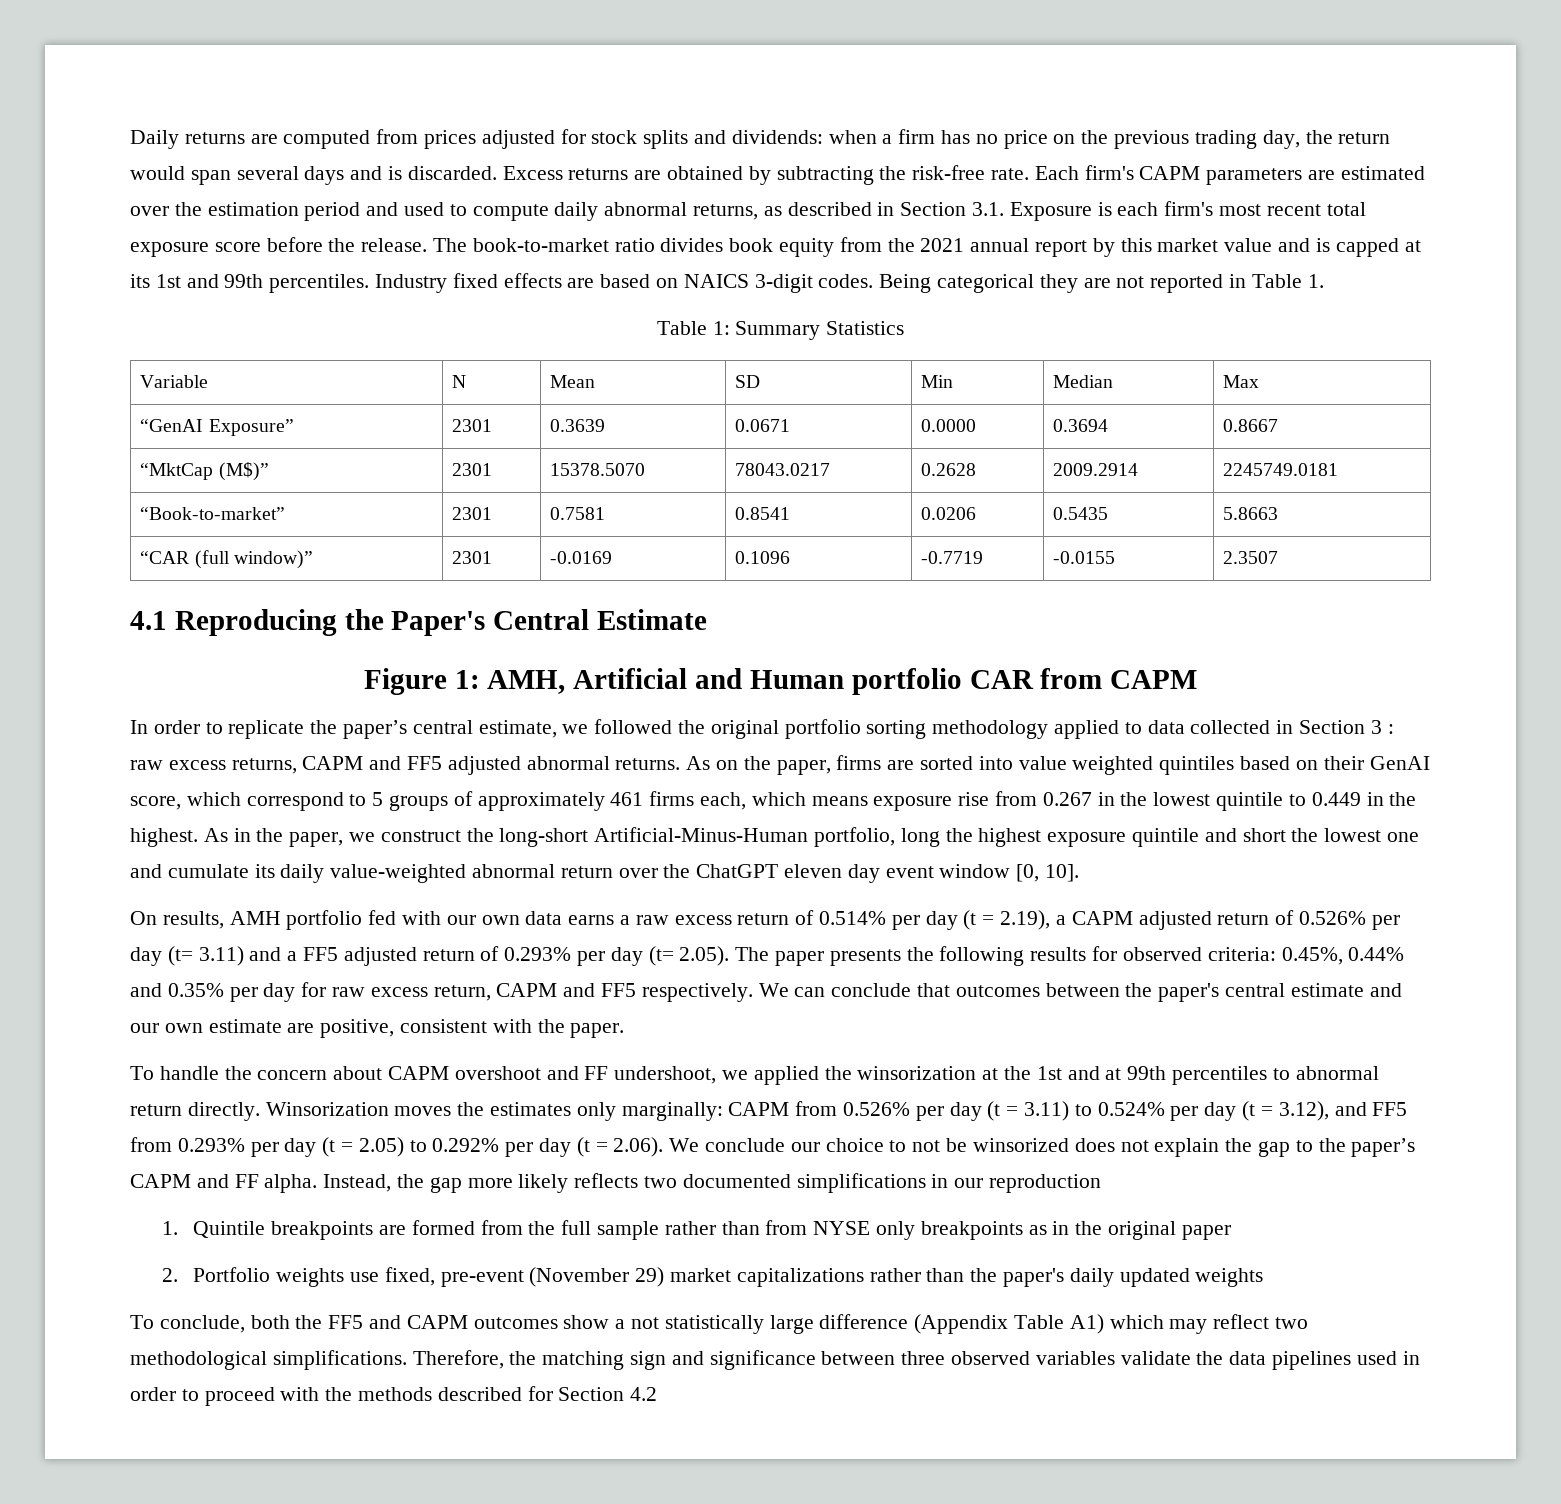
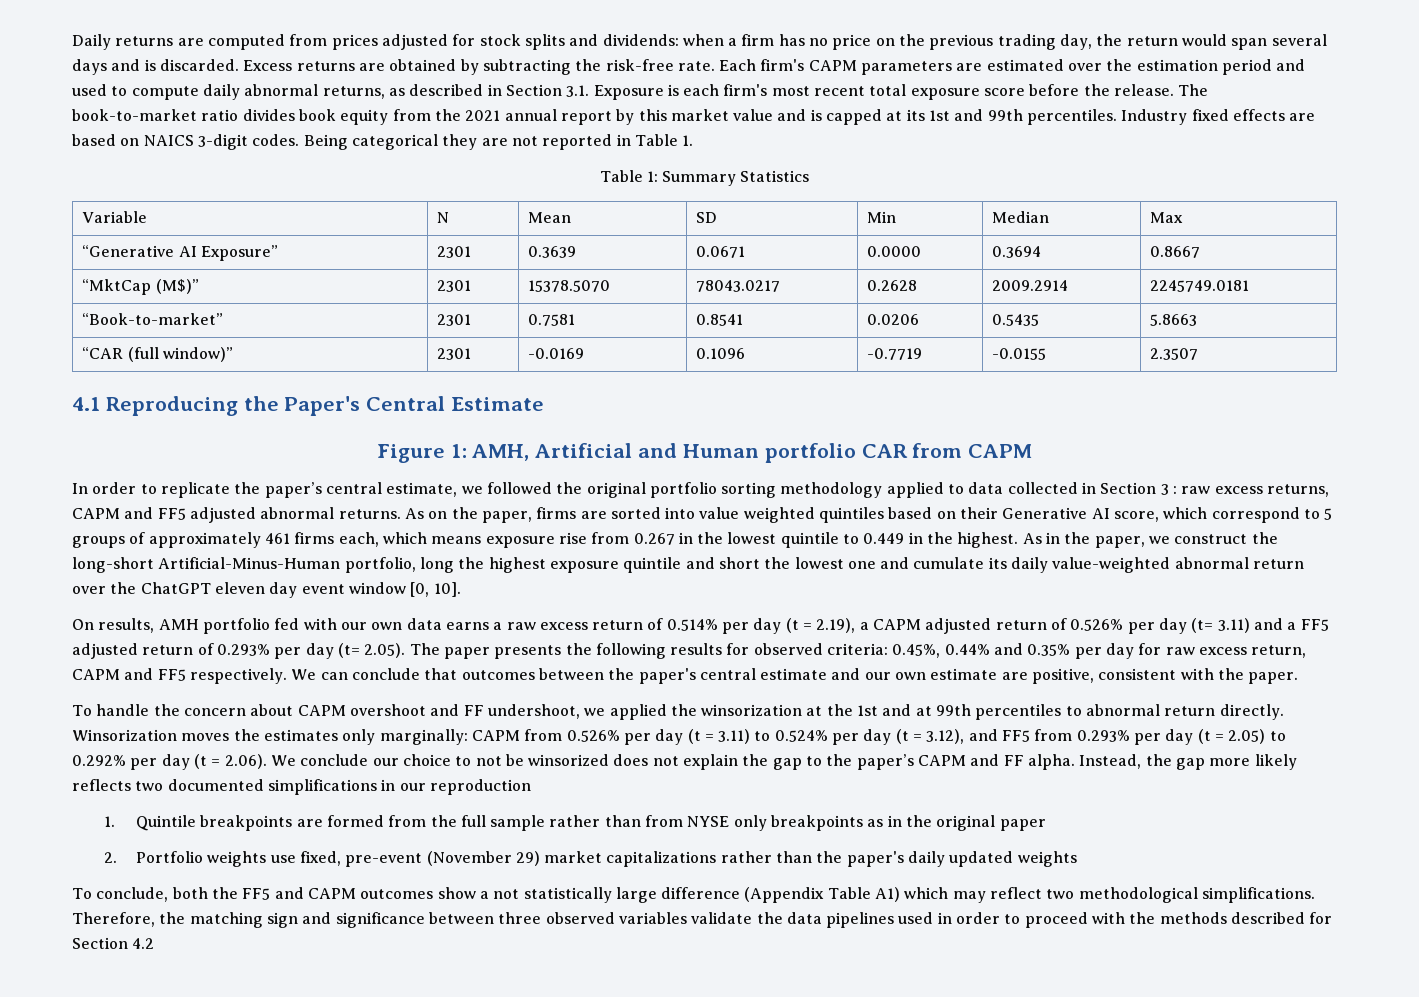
- “GenAI Exposure” | 2301 | 0.3639 | 0.0671 | 0.0000 | 0.3694 | 0.8667
+ “Generative AI Exposure” | 2301 | 0.3639 | 0.0671 | 0.0000 | 0.3694 | 0.8667
- As on the paper, firms are sorted into value weighted quintiles based on their GenAI score, which correspond to 5 groups of approximately 461 firms each, which means exposure rise from 0.267 in the lowest quintile to 0.449 in the highest.
+ As on the paper, firms are sorted into value weighted quintiles based on their Generative AI score, which correspond to 5 groups of approximately 461 firms each, which means exposure rise from 0.267 in the lowest quintile to 0.449 in the highest.

